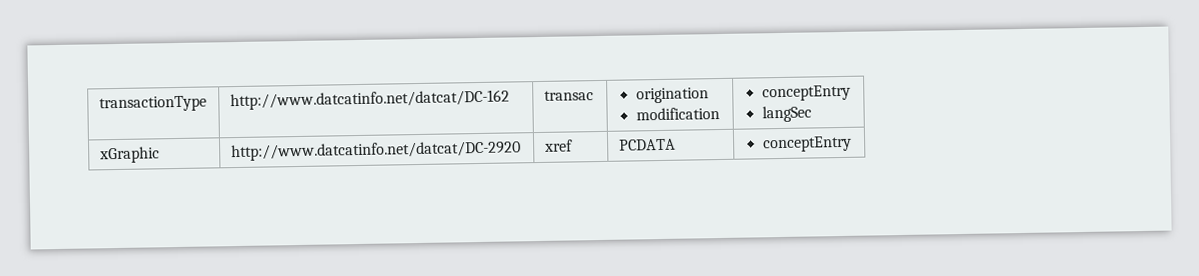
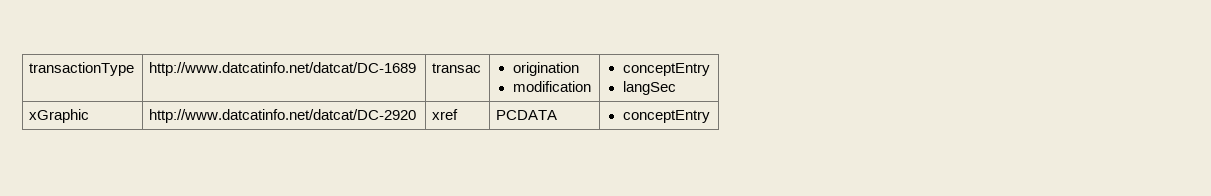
- transactionType | http://www.datcatinfo.net/datcat/DC-162 | transac | origination
+ transactionType | http://www.datcatinfo.net/datcat/DC-1689 | transac | origination

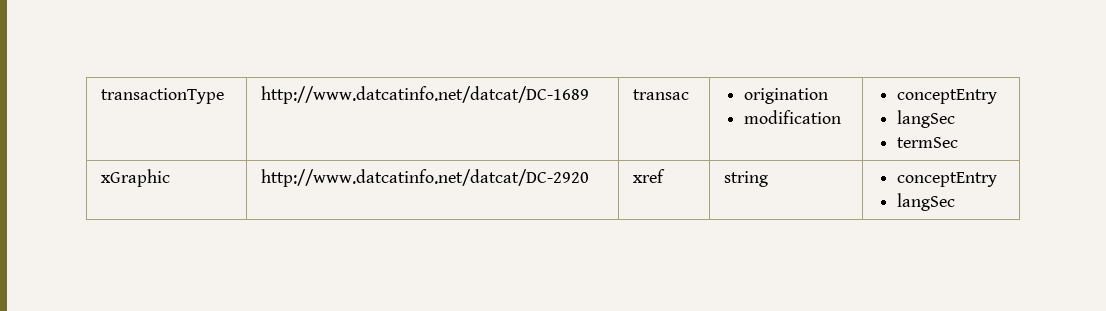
  transactionType | http://www.datcatinfo.net/datcat/DC-1689 | transac | origination
  modification | conceptEntry
  langSec
+ termSec
- xGraphic | http://www.datcatinfo.net/datcat/DC-2920 | xref | PCDATA | conceptEntry
+ xGraphic | http://www.datcatinfo.net/datcat/DC-2920 | xref | string | conceptEntry
+ langSec

